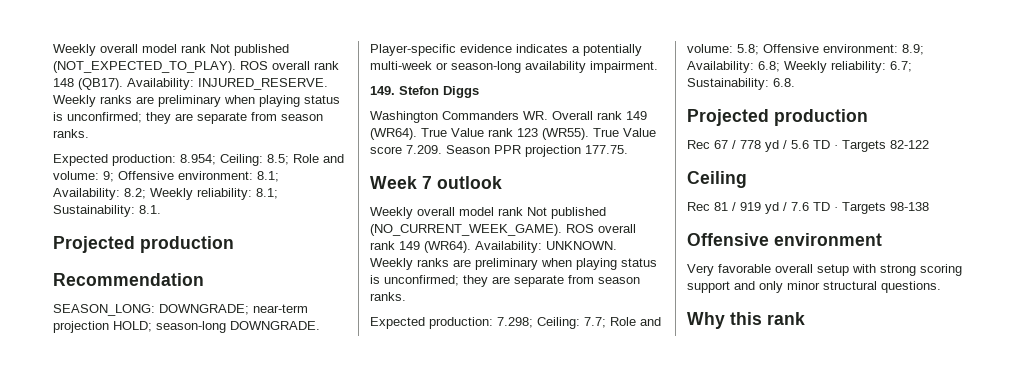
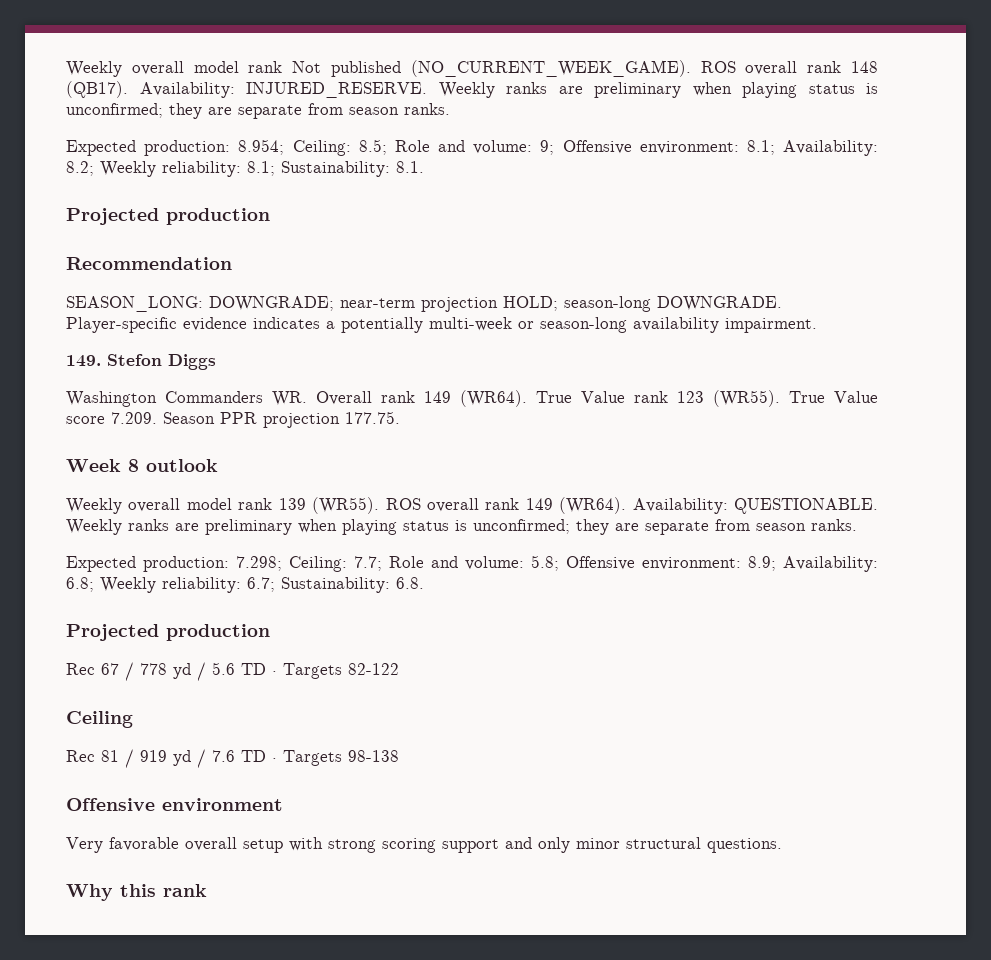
- Weekly overall model rank Not published (NOT_EXPECTED_TO_PLAY).
+ Weekly overall model rank Not published (NO_CURRENT_WEEK_GAME).
- Week 7 outlook
+ Week 8 outlook
- Weekly overall model rank Not published (NO_CURRENT_WEEK_GAME).
+ Weekly overall model rank 139 (WR55).
- Availability: UNKNOWN.
+ Availability: QUESTIONABLE.

